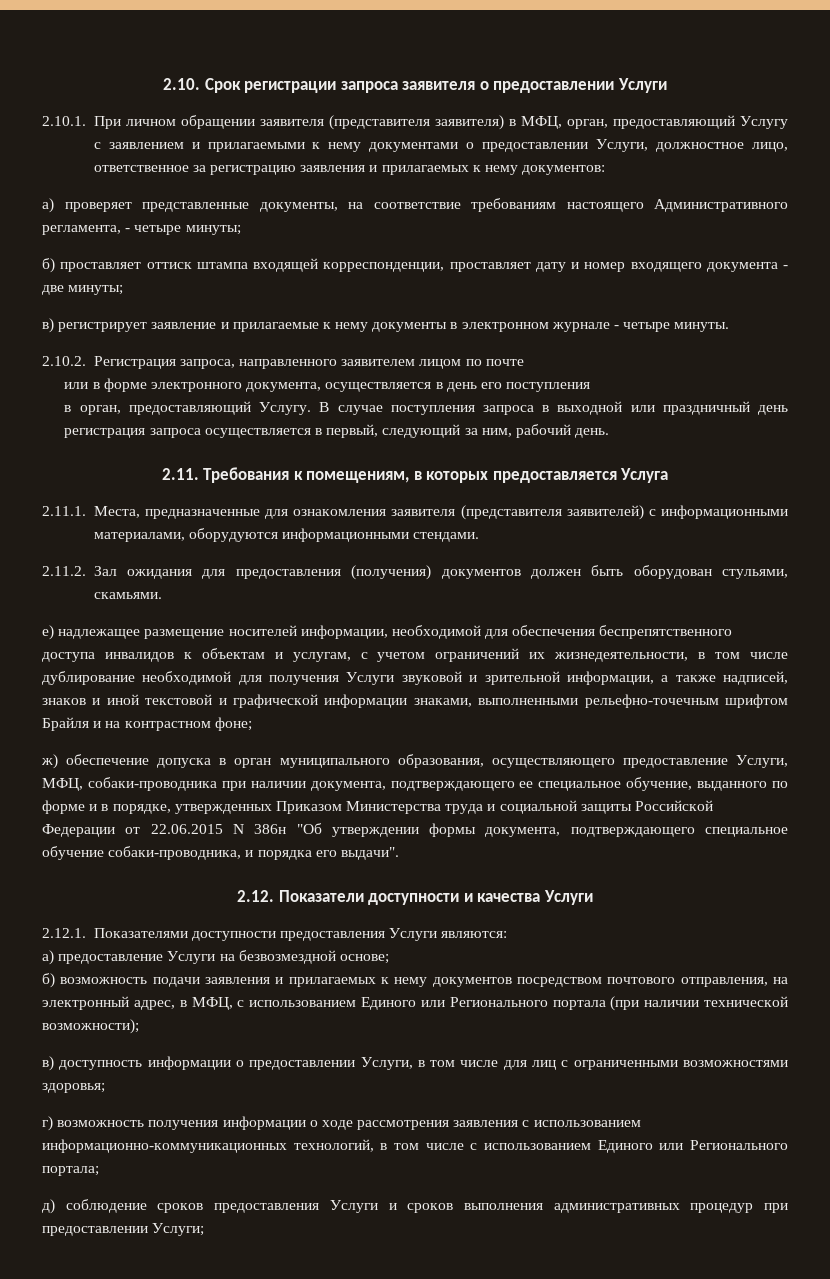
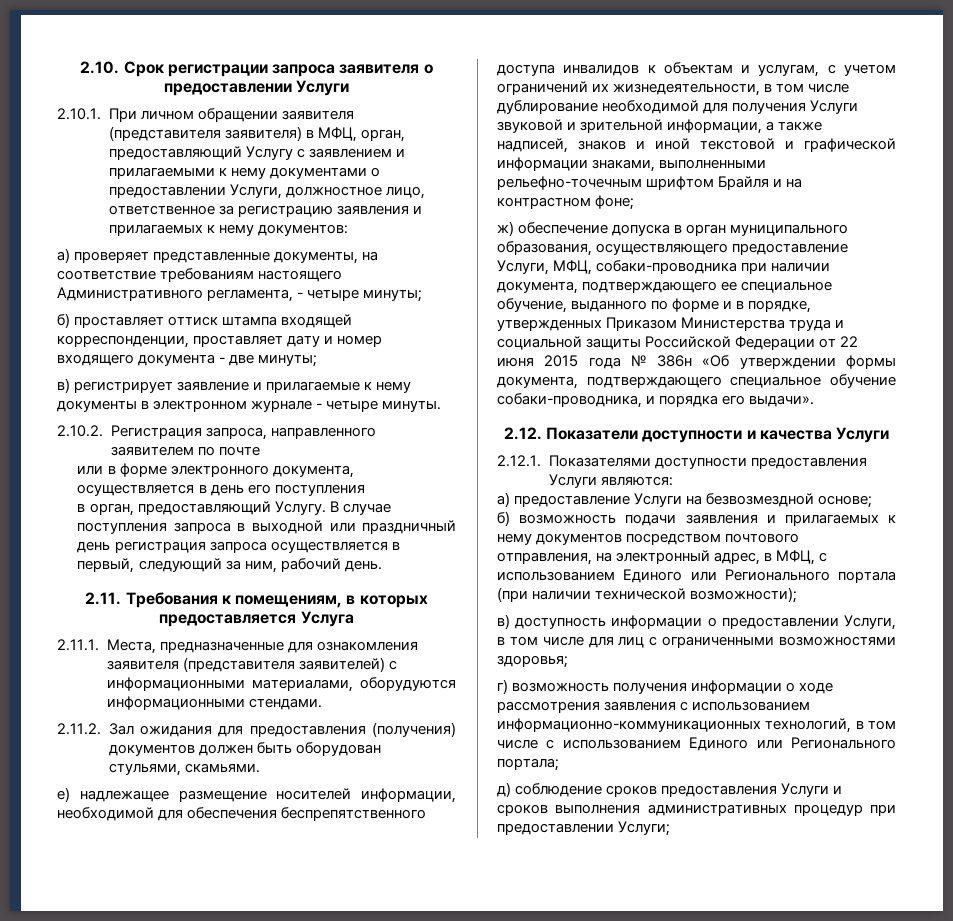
- 2.10.2. Регистрация запроса, направленного заявителем лицом по почте
+ 2.10.2. Регистрация запроса, направленного заявителем по почте
- ж) обеспечение допуска в орган муниципального образования, осуществляющего предоставление Услуги, МФЦ, собаки-проводника при наличии документа, подтверждающего ее специальное обучение, выданного по форме и в порядке, утвержденных Приказом Министерства труда и социальной защиты Российской Федерации от 22.06.2015 N 386н "Об утверждении формы документа, подтверждающего специальное обучение собаки-проводника, и порядка его выдачи".
+ ж) обеспечение допуска в орган муниципального образования, осуществляющего предоставление Услуги, МФЦ, собаки-проводника при наличии документа, подтверждающего ее специальное обучение, выданного по форме и в порядке, утвержденных Приказом Министерства труда и социальной защиты Российской Федерации от 22 июня 2015 года № 386н «Об утверждении формы документа, подтверждающего специальное обучение собаки-проводника, и порядка его выдачи».

